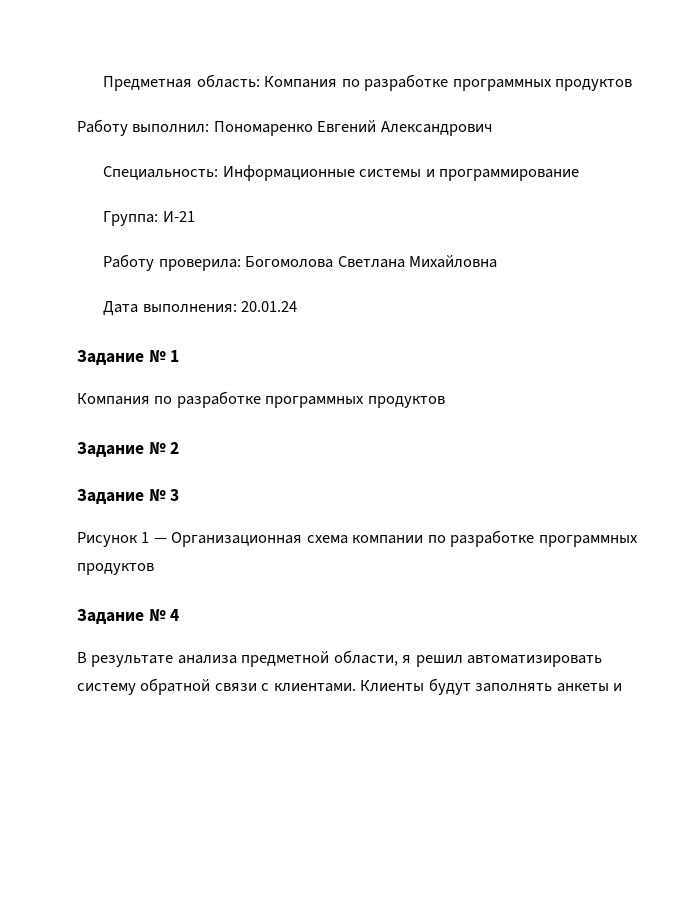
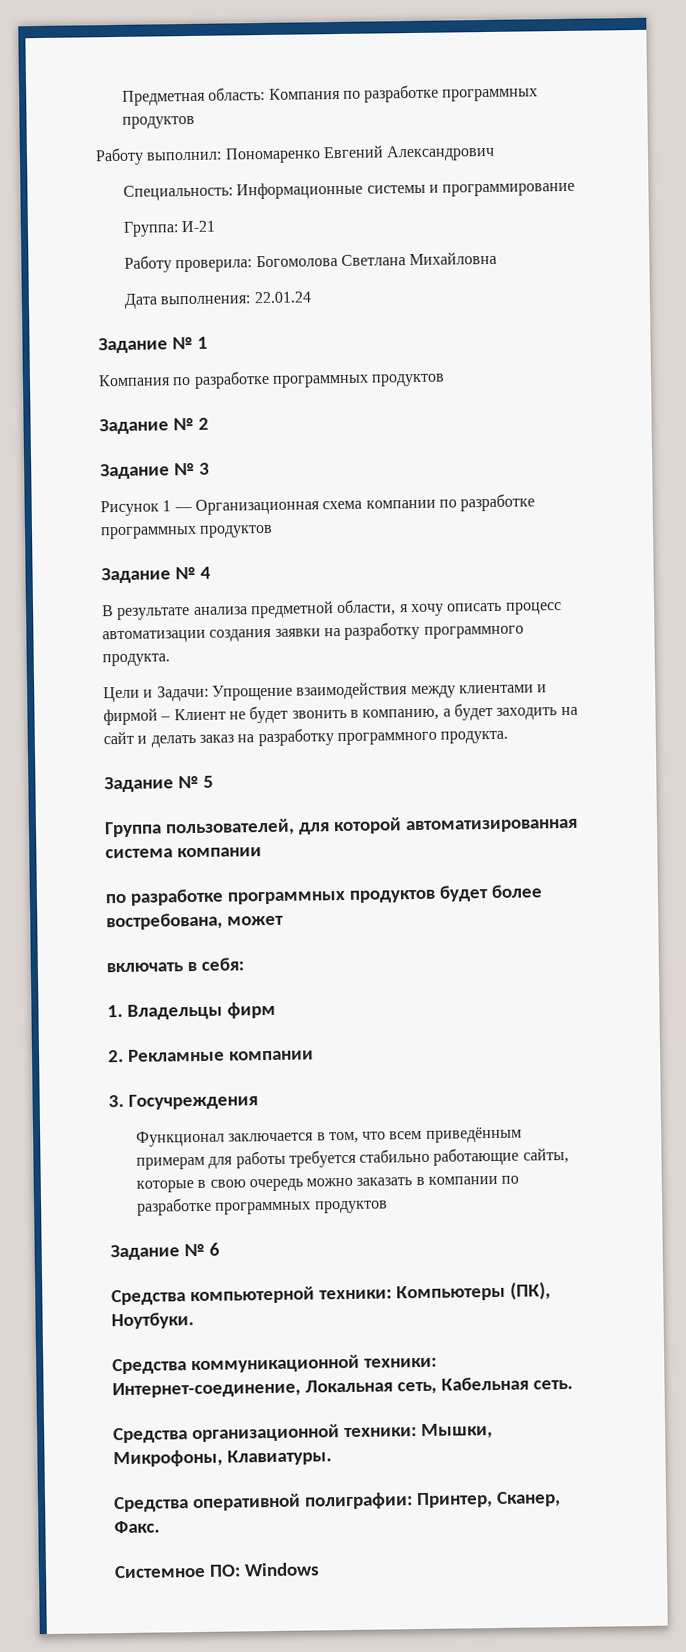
- Дата выполнения: 20.01.24
+ Дата выполнения: 22.01.24
- В результате анализа предметной области, я решил автоматизировать систему обратной связи с клиентами. Клиенты будут заполнять анкеты и
+ В результате анализа предметной области, я хочу описать процесс автоматизации создания заявки на разработку программного продукта.
+ Цели и Задачи: Упрощение взаимодействия между клиентами и фирмой – Клиент не будет звонить в компанию, а будет заходить на сайт и делать заказ на разработку программного продукта.
+ Задание № 5
+ Группа пользователей, для которой автоматизированная система компании
+ по разработке программных продуктов будет более востребована, может
+ включать в себя:
+ 1. Владельцы фирм
+ 2. Рекламные компании
+ 3. Госучреждения
+ Функционал заключается в том, что всем приведённым примерам для работы требуется стабильно работающие сайты, которые в свою очередь можно заказать в компании по разработке программных продуктов
+ Задание № 6
+ Средства компьютерной техники: Компьютеры (ПК), Ноутбуки.
+ Средства коммуникационной техники: Интернет-соединение, Локальная сеть, Кабельная сеть.
+ Средства организационной техники: Мышки, Микрофоны, Клавиатуры.
+ Средства оперативной полиграфии: Принтер, Сканер, Факс.
+ Системное ПО: Windows

